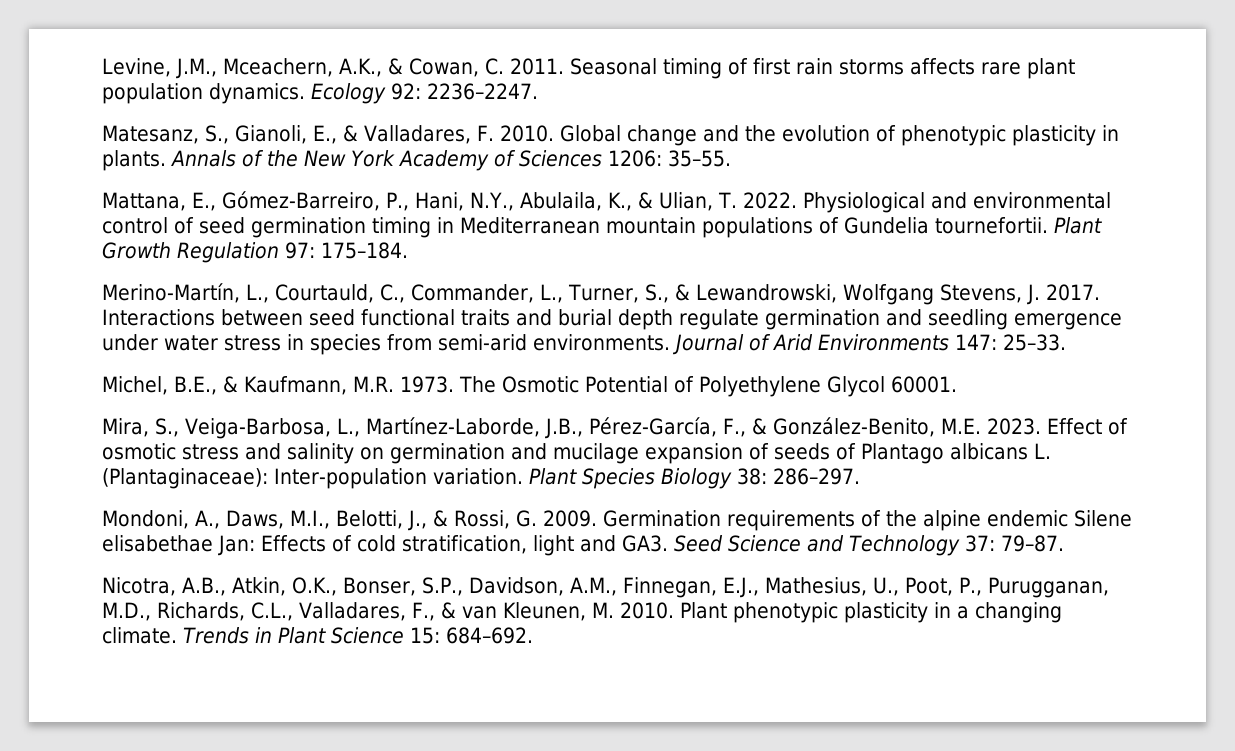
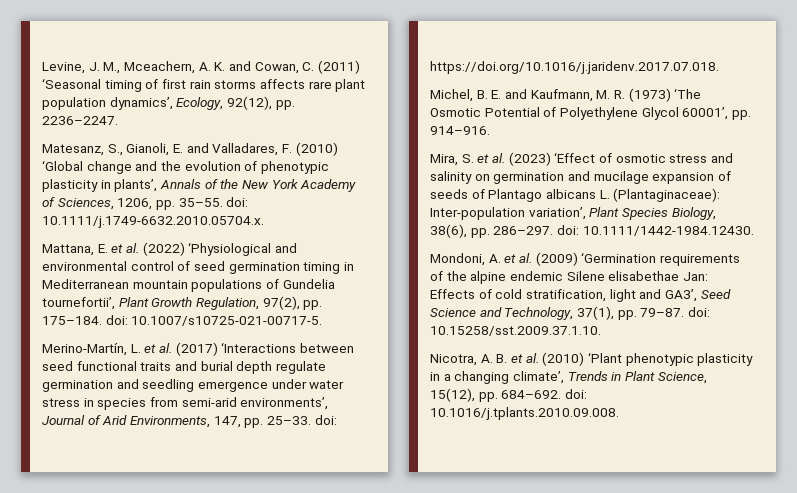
- Levine, J.M., Mceachern, A.K., & Cowan, C. 2011. Seasonal timing of first rain storms affects rare plant population dynamics. Ecology 92: 2236–2247.
+ Levine, J. M., Mceachern, A. K. and Cowan, C. (2011) ‘Seasonal timing of first rain storms affects rare plant population dynamics’, Ecology, 92(12), pp. 2236–2247.
- Matesanz, S., Gianoli, E., & Valladares, F. 2010. Global change and the evolution of phenotypic plasticity in plants. Annals of the New York Academy of Sciences 1206: 35–55.
+ Matesanz, S., Gianoli, E. and Valladares, F. (2010) ‘Global change and the evolution of phenotypic plasticity in plants’, Annals of the New York Academy of Sciences, 1206, pp. 35–55. doi: 10.1111/j.1749-6632.2010.05704.x.
- Mattana, E., Gómez-Barreiro, P., Hani, N.Y., Abulaila, K., & Ulian, T. 2022. Physiological and environmental control of seed germination timing in Mediterranean mountain populations of Gundelia tournefortii. Plant Growth Regulation 97: 175–184.
+ Mattana, E. et al. (2022) ‘Physiological and environmental control of seed germination timing in Mediterranean mountain populations of Gundelia tournefortii’, Plant Growth Regulation, 97(2), pp. 175–184. doi: 10.1007/s10725-021-00717-5.
- Merino-Martín, L., Courtauld, C., Commander, L., Turner, S., & Lewandrowski, Wolfgang Stevens, J. 2017. Interactions between seed functional traits and burial depth regulate germination and seedling emergence under water stress in species from semi-arid environments. Journal of Arid Environments 147: 25–33.
+ Merino-Martín, L. et al. (2017) ‘Interactions between seed functional traits and burial depth regulate germination and seedling emergence under water stress in species from semi-arid environments’, Journal of Arid Environments, 147, pp. 25–33. doi: https://doi.org/10.1016/j.jaridenv.2017.07.018.
- Michel, B.E., & Kaufmann, M.R. 1973. The Osmotic Potential of Polyethylene Glycol 60001.
- Mira, S., Veiga-Barbosa, L., Martínez-Laborde, J.B., Pérez-García, F., & González-Benito, M.E. 2023. Effect of osmotic stress and salinity on germination and mucilage expansion of seeds of Plantago albicans L. (Plantaginaceae): Inter-population variation. Plant Species Biology 38: 286–297.
+ Michel, B. E. and Kaufmann, M. R. (1973) ‘The Osmotic Potential of Polyethylene Glycol 60001’, pp. 914–916.
+ Mira, S. et al. (2023) ‘Effect of osmotic stress and salinity on germination and mucilage expansion of seeds of Plantago albicans L. (Plantaginaceae): Inter-population variation’, Plant Species Biology, 38(6), pp. 286–297. doi: 10.1111/1442-1984.12430.
- Mondoni, A., Daws, M.I., Belotti, J., & Rossi, G. 2009. Germination requirements of the alpine endemic Silene elisabethae Jan: Effects of cold stratification, light and GA3. Seed Science and Technology 37: 79–87.
+ Mondoni, A. et al. (2009) ‘Germination requirements of the alpine endemic Silene elisabethae Jan: Effects of cold stratification, light and GA3’, Seed Science and Technology, 37(1), pp. 79–87. doi: 10.15258/sst.2009.37.1.10.
- Nicotra, A.B., Atkin, O.K., Bonser, S.P., Davidson, A.M., Finnegan, E.J., Mathesius, U., Poot, P., Purugganan, M.D., Richards, C.L., Valladares, F., & van Kleunen, M. 2010. Plant phenotypic plasticity in a changing climate. Trends in Plant Science 15: 684–692.
+ Nicotra, A. B. et al. (2010) ‘Plant phenotypic plasticity in a changing climate’, Trends in Plant Science, 15(12), pp. 684–692. doi: 10.1016/j.tplants.2010.09.008.

